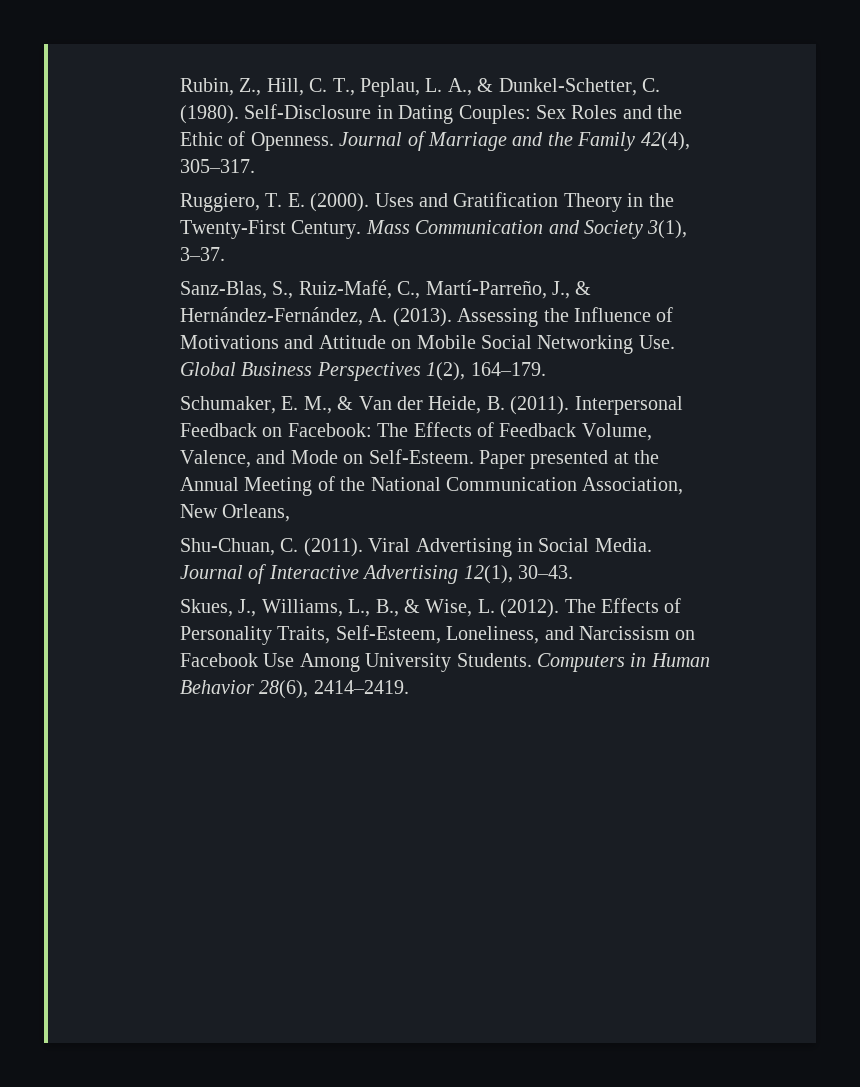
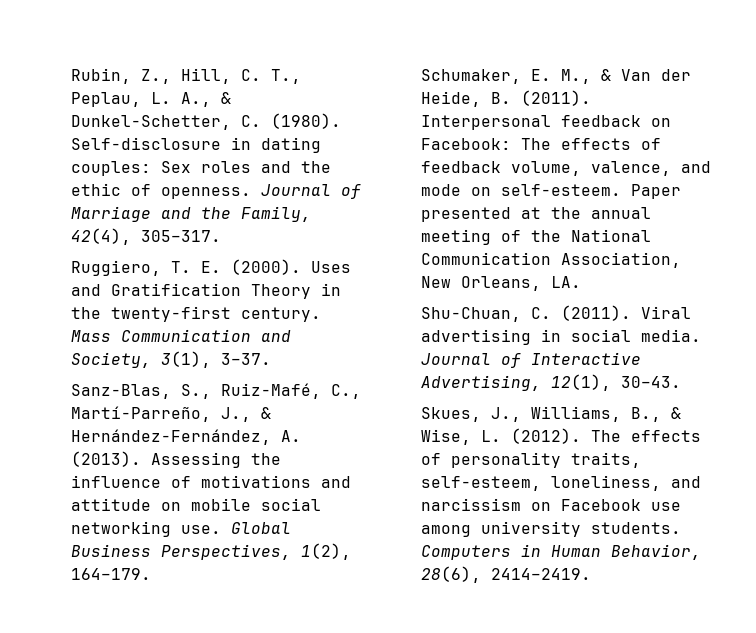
- Self-Disclosure in Dating Couples: Sex Roles and the Ethic of Openness.
+ Self-disclosure in dating couples: Sex roles and the ethic of openness.
- Journal of Marriage and the Family 42(4), 305–317.
+ Journal of Marriage and the Family, 42(4), 305–317.
- Uses and Gratification Theory in the Twenty-First Century.
+ Uses and Gratification Theory in the twenty-first century.
- Mass Communication and Society 3(1), 3–37.
+ Mass Communication and Society, 3(1), 3–37.
- Assessing the Influence of Motivations and Attitude on Mobile Social Networking Use. Global Business Perspectives 1(2), 164–179.
+ Assessing the influence of motivations and attitude on mobile social networking use. Global Business Perspectives, 1(2), 164–179.
- Interpersonal Feedback on Facebook: The Effects of Feedback Volume, Valence, and Mode on Self-Esteem.
+ Interpersonal feedback on Facebook: The effects of feedback volume, valence, and mode on self-esteem.
- Paper presented at the Annual Meeting of the National Communication Association, New Orleans,
+ Paper presented at the annual meeting of the National Communication Association, New Orleans, LA.
- Viral Advertising in Social Media.
+ Viral advertising in social media.
- Journal of Interactive Advertising 12(1), 30–43.
+ Journal of Interactive Advertising, 12(1), 30–43.
- Skues, J., Williams, L., B., & Wise, L. (2012).
+ Skues, J., Williams, B., & Wise, L. (2012).
- The Effects of Personality Traits, Self-Esteem, Loneliness, and Narcissism on Facebook Use Among University Students.
+ The effects of personality traits, self-esteem, loneliness, and narcissism on Facebook use among university students.
- Computers in Human Behavior 28(6), 2414–2419.
+ Computers in Human Behavior, 28(6), 2414–2419.

